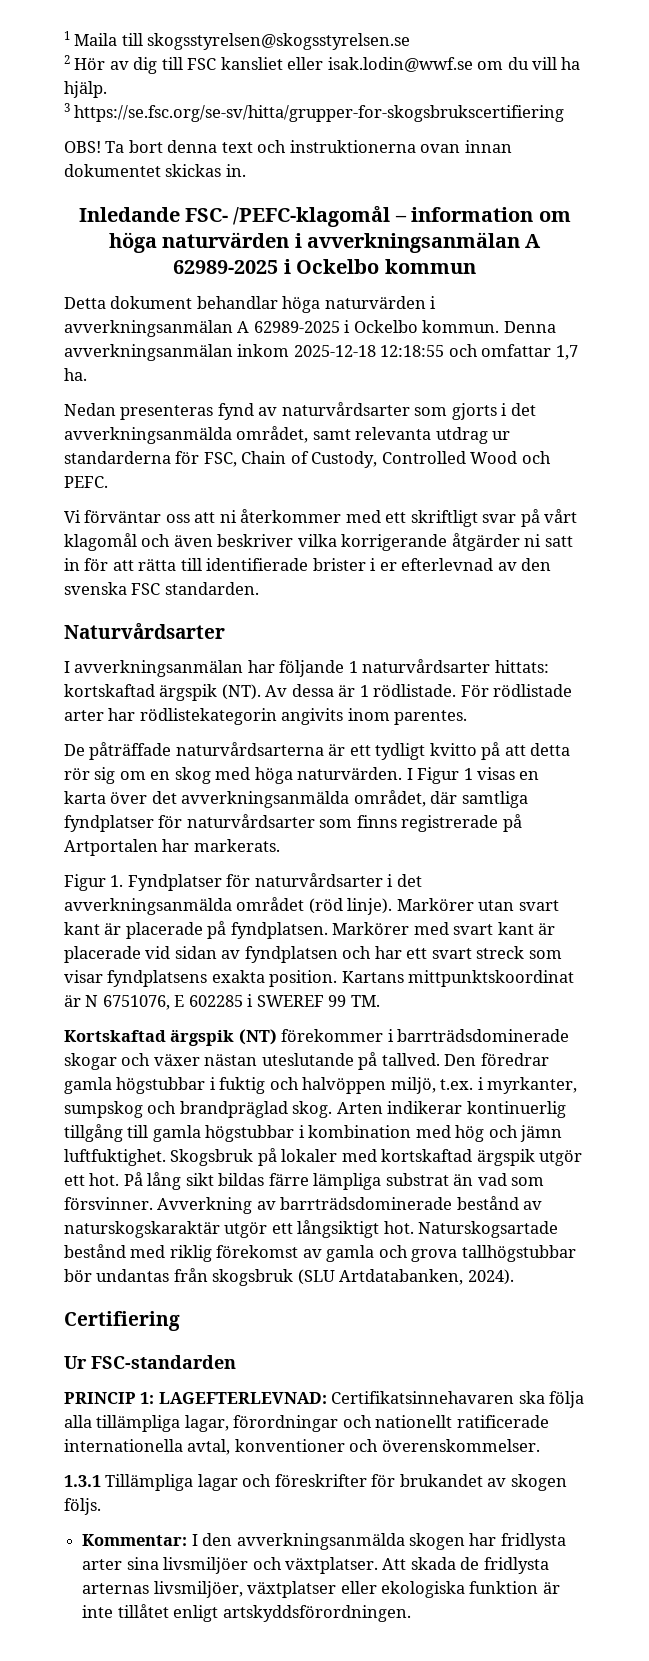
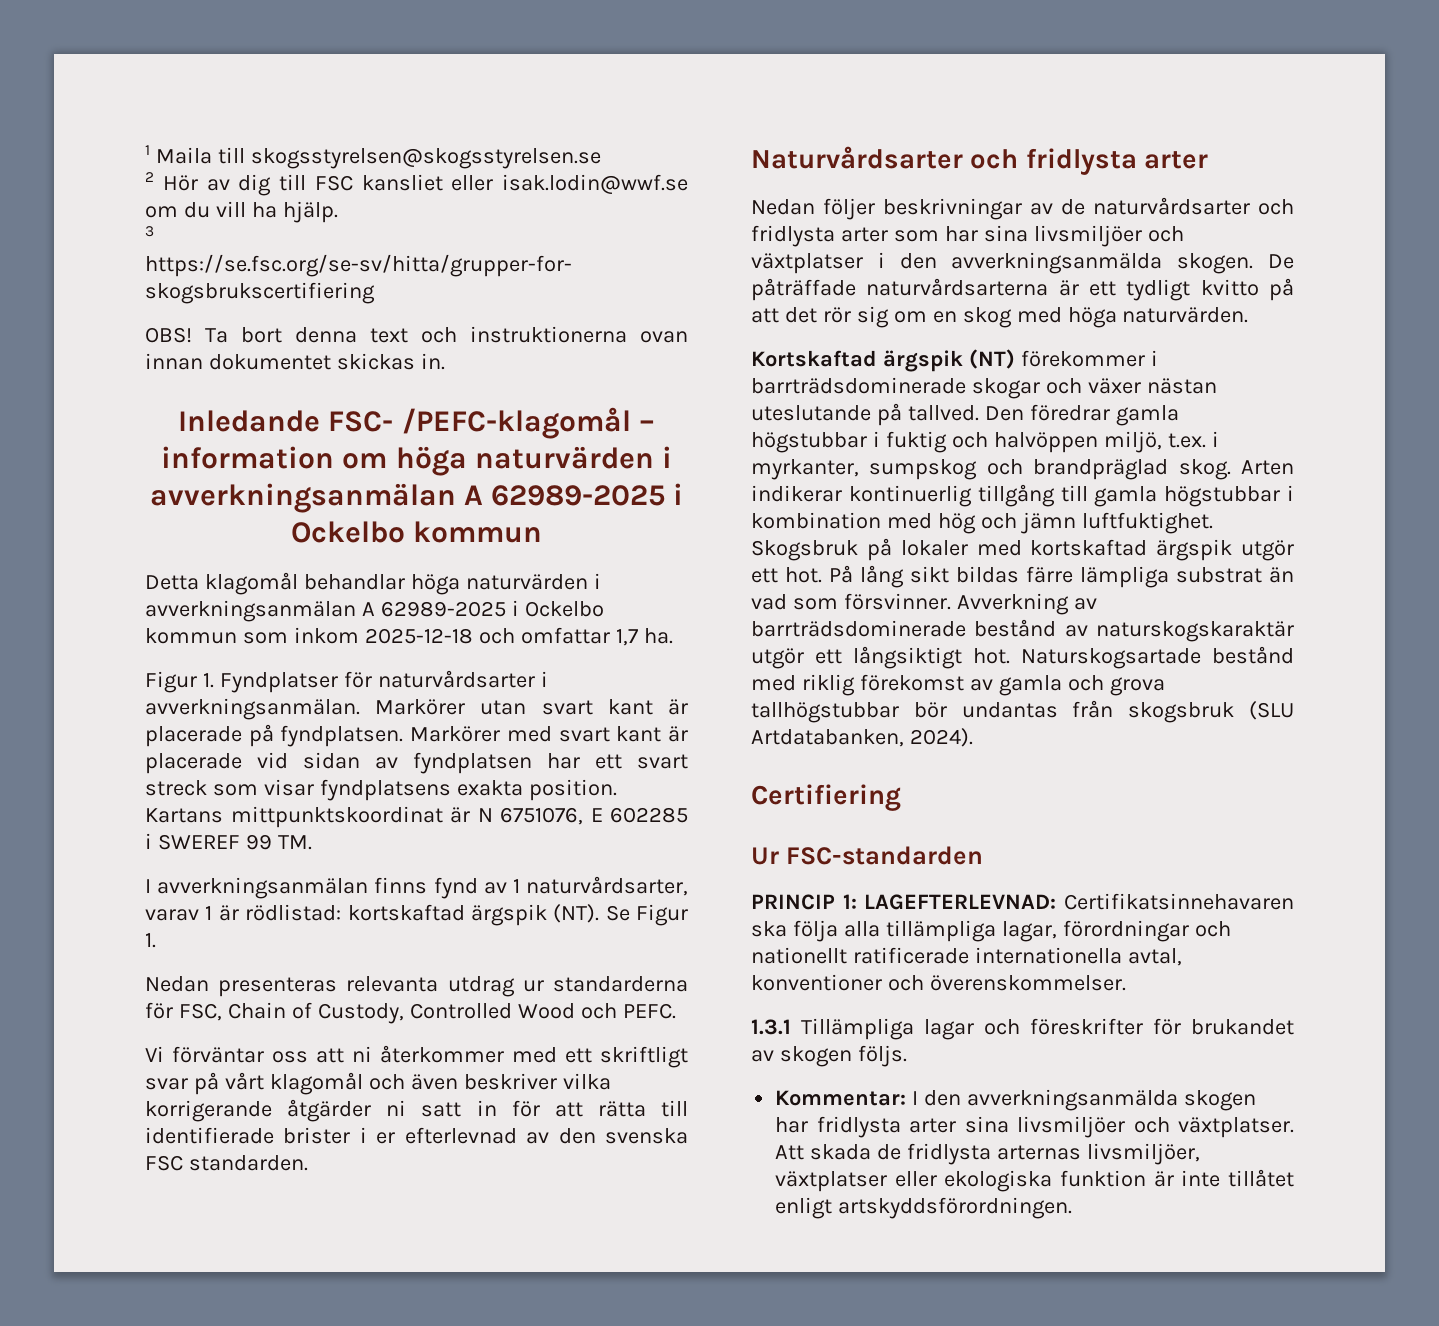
- Detta dokument behandlar höga naturvärden i avverkningsanmälan A 62989-2025 i Ockelbo kommun. Denna avverkningsanmälan inkom 2025-12-18 12:18:55 och omfattar 1,7 ha.
+ Detta klagomål behandlar höga naturvärden i avverkningsanmälan A 62989-2025 i Ockelbo kommun som inkom 2025-12-18 och omfattar 1,7 ha.
- Nedan presenteras fynd av naturvårdsarter som gjorts i det avverkningsanmälda området, samt relevanta utdrag ur standarderna för FSC, Chain of Custody, Controlled Wood och PEFC.
+ Figur 1. Fyndplatser för naturvårdsarter i avverkningsanmälan. Markörer utan svart kant är placerade på fyndplatsen. Markörer med svart kant är placerade vid sidan av fyndplatsen har ett svart streck som visar fyndplatsens exakta position. Kartans mittpunktskoordinat är N 6751076, E 602285 i SWEREF 99 TM.
+ I avverkningsanmälan finns fynd av 1 naturvårdsarter, varav 1 är rödlistad: kortskaftad ärgspik (NT). Se Figur 1.
+ Nedan presenteras relevanta utdrag ur standarderna för FSC, Chain of Custody, Controlled Wood och PEFC.
- Naturvårdsarter
- I avverkningsanmälan har följande 1 naturvårdsarter hittats: kortskaftad ärgspik (NT). Av dessa är 1 rödlistade. För rödlistade arter har rödlistekategorin angivits inom parentes.
- De påträffade naturvårdsarterna är ett tydligt kvitto på att detta rör sig om en skog med höga naturvärden. I Figur 1 visas en karta över det avverkningsanmälda området, där samtliga fyndplatser för naturvårdsarter som finns registrerade på Artportalen har markerats.
- Figur 1. Fyndplatser för naturvårdsarter i det avverkningsanmälda området (röd linje). Markörer utan svart kant är placerade på fyndplatsen. Markörer med svart kant är placerade vid sidan av fyndplatsen och har ett svart streck som visar fyndplatsens exakta position. Kartans mittpunktskoordinat är N 6751076, E 602285 i SWEREF 99 TM.
+ Naturvårdsarter och fridlysta arter
+ Nedan följer beskrivningar av de naturvårdsarter och fridlysta arter som har sina livsmiljöer och växtplatser i den avverkningsanmälda skogen. De påträffade naturvårdsarterna är ett tydligt kvitto på att det rör sig om en skog med höga naturvärden.

